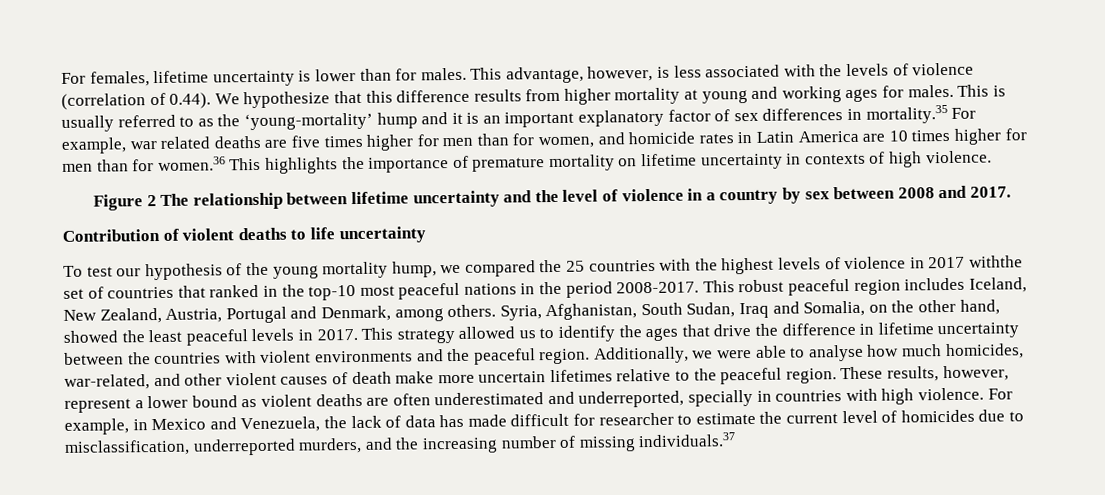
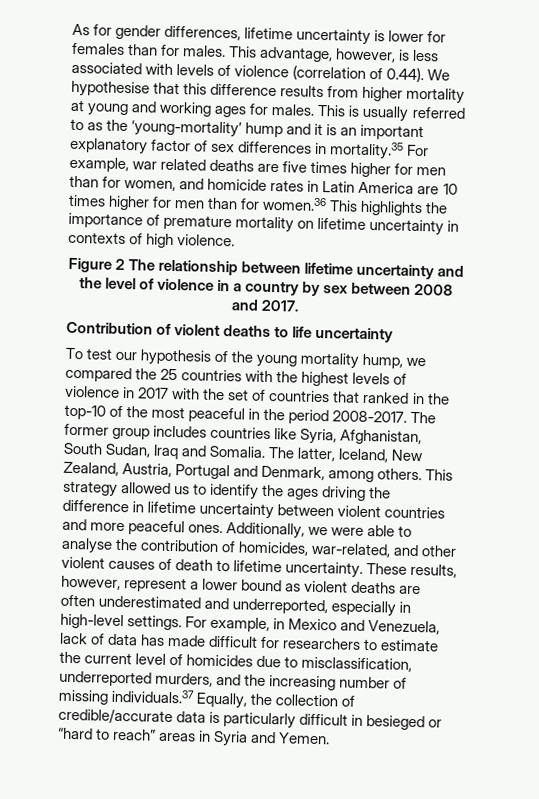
- For females, lifetime uncertainty is lower than for males.
+ As for gender differences, lifetime uncertainty is lower for females than for males.
- This advantage, however, is less associated with the levels of violence (correlation of 0.44). We hypothesize that this difference results from higher mortality at young and working ages for males.
+ This advantage, however, is less associated with levels of violence (correlation of 0.44). We hypothesise that this difference results from higher mortality at young and working ages for males.
- To test our hypothesis of the young mortality hump, we compared the 25 countries with the highest levels of violence in 2017 withthe set of countries that ranked in the top-10 most peaceful nations in the period 2008-2017.
+ To test our hypothesis of the young mortality hump, we compared the 25 countries with the highest levels of violence in 2017 with the set of countries that ranked in the top-10 of the most peaceful in the period 2008-2017.
- This robust peaceful region includes Iceland, New Zealand, Austria, Portugal and Denmark, among others.
+ The former group includes countries like Syria, Afghanistan, South Sudan, Iraq and Somalia. The latter, Iceland, New Zealand, Austria, Portugal and Denmark, among others.
- Syria, Afghanistan, South Sudan, Iraq and Somalia, on the other hand, showed the least peaceful levels in 2017.
- This strategy allowed us to identify the ages that drive the difference in lifetime uncertainty between the countries with violent environments and the peaceful region.
+ This strategy allowed us to identify the ages driving the difference in lifetime uncertainty between violent countries and more peaceful ones.
- Additionally, we were able to analyse how much homicides, war-related, and other violent causes of death make more uncertain lifetimes relative to the peaceful region.
+ Additionally, we were able to analyse the contribution of homicides, war-related, and other violent causes of death to lifetime uncertainty.
- These results, however, represent a lower bound as violent deaths are often underestimated and underreported, specially in countries with high violence.
+ These results, however, represent a lower bound as violent deaths are often underestimated and underreported, especially in high-level settings.
- For example, in Mexico and Venezuela, the lack of data has made difficult for researcher to estimate the current level of homicides due to misclassification, underreported murders, and the increasing number of missing individuals.37
+ For example, in Mexico and Venezuela, lack of data has made difficult for researchers to estimate the current level of homicides due to misclassification, underreported murders, and the increasing number of missing individuals.37 Equally, the collection of credible/accurate data is particularly difficult in besieged or “hard to reach” areas in Syria and Yemen.

